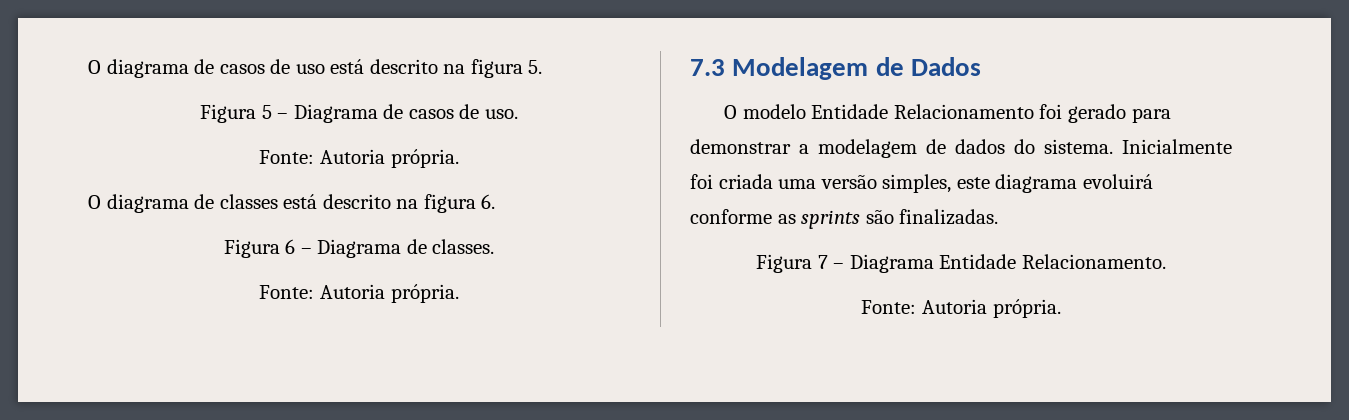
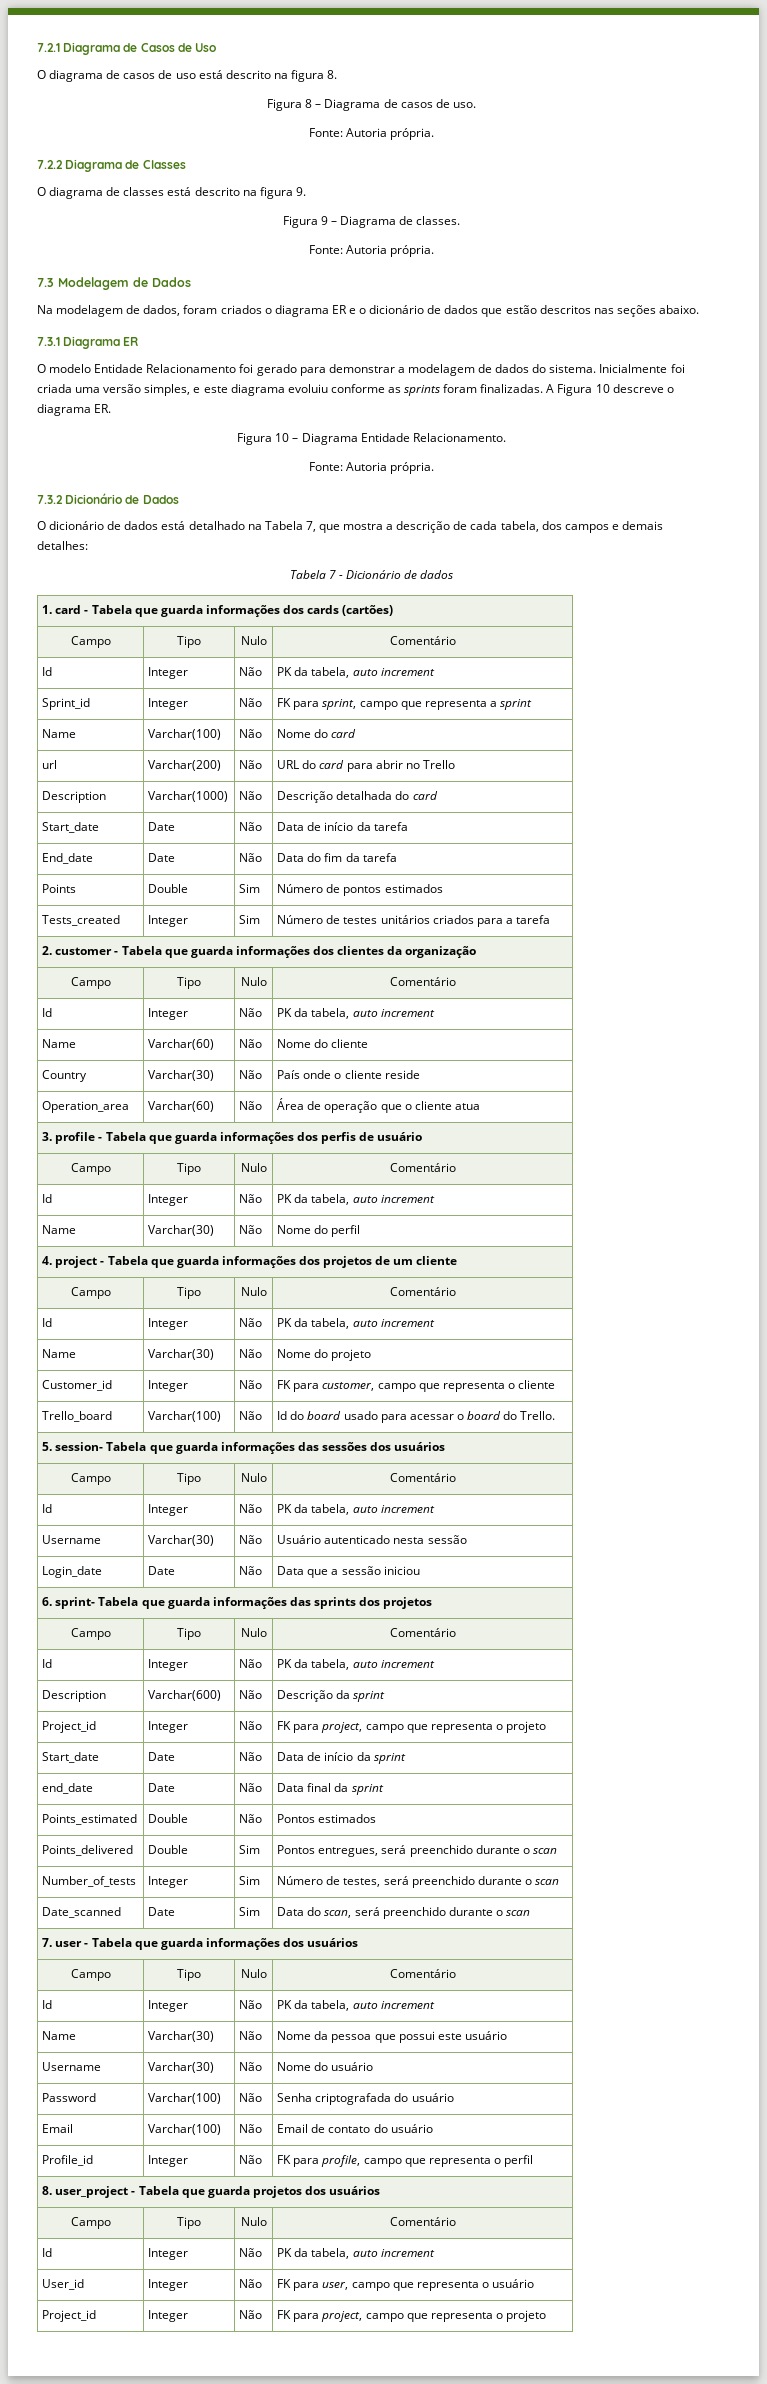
+ 7.2.1 Diagrama de Casos de Uso
- O diagrama de casos de uso está descrito na figura 5.
- Figura 5 – Diagrama de casos de uso.
+ O diagrama de casos de uso está descrito na figura 8.
+ Figura 8 – Diagrama de casos de uso.
+ 7.2.2 Diagrama de Classes
- O diagrama de classes está descrito na figura 6.
- Figura 6 – Diagrama de classes.
+ O diagrama de classes está descrito na figura 9.
+ Figura 9 – Diagrama de classes.
+ Na modelagem de dados, foram criados o diagrama ER e o dicionário de dados que estão descritos nas seções abaixo.
+ 7.3.1 Diagrama ER
- Inicialmente foi criada uma versão simples, este diagrama evoluirá conforme as sprints são finalizadas.
- Figura 7 – Diagrama Entidade Relacionamento.
+ Inicialmente foi criada uma versão simples, e este diagrama evoluiu conforme as sprints foram finalizadas. A Figura 10 descreve o diagrama ER.
+ Figura 10 – Diagrama Entidade Relacionamento.
+ 7.3.2 Dicionário de Dados
+ O dicionário de dados está detalhado na Tabela 7, que mostra a descrição de cada tabela, dos campos e demais detalhes:
+ Tabela 7 - Dicionário de dados
+ 1. card - Tabela que guarda informações dos cards (cartões)
+ Campo | Tipo | Nulo | Comentário
+ Id | Integer | Não | PK da tabela, auto increment
+ Sprint_id | Integer | Não | FK para sprint, campo que representa a sprint
+ Name | Varchar(100) | Não | Nome do card
+ url | Varchar(200) | Não | URL do card para abrir no Trello
+ Description | Varchar(1000) | Não | Descrição detalhada do card
+ Start_date | Date | Não | Data de início da tarefa
+ End_date | Date | Não | Data do fim da tarefa
+ Points | Double | Sim | Número de pontos estimados
+ Tests_created | Integer | Sim | Número de testes unitários criados para a tarefa
+ 2. customer - Tabela que guarda informações dos clientes da organização
+ Campo | Tipo | Nulo | Comentário
+ Id | Integer | Não | PK da tabela, auto increment
+ Name | Varchar(60) | Não | Nome do cliente
+ Country | Varchar(30) | Não | País onde o cliente reside
+ Operation_area | Varchar(60) | Não | Área de operação que o cliente atua
+ 3. profile - Tabela que guarda informações dos perfis de usuário
+ Campo | Tipo | Nulo | Comentário
+ Id | Integer | Não | PK da tabela, auto increment
+ Name | Varchar(30) | Não | Nome do perfil
+ 4. project - Tabela que guarda informações dos projetos de um cliente
+ Campo | Tipo | Nulo | Comentário
+ Id | Integer | Não | PK da tabela, auto increment
+ Name | Varchar(30) | Não | Nome do projeto
+ Customer_id | Integer | Não | FK para customer, campo que representa o cliente
+ Trello_board | Varchar(100) | Não | Id do board usado para acessar o board do Trello.
+ 5. session- Tabela que guarda informações das sessões dos usuários
+ Campo | Tipo | Nulo | Comentário
+ Id | Integer | Não | PK da tabela, auto increment
+ Username | Varchar(30) | Não | Usuário autenticado nesta sessão
+ Login_date | Date | Não | Data que a sessão iniciou
+ 6. sprint- Tabela que guarda informações das sprints dos projetos
+ Campo | Tipo | Nulo | Comentário
+ Id | Integer | Não | PK da tabela, auto increment
+ Description | Varchar(600) | Não | Descrição da sprint
+ Project_id | Integer | Não | FK para project, campo que representa o projeto
+ Start_date | Date | Não | Data de início da sprint
+ end_date | Date | Não | Data final da sprint
+ Points_estimated | Double | Não | Pontos estimados
+ Points_delivered | Double | Sim | Pontos entregues, será preenchido durante o scan
+ Number_of_tests | Integer | Sim | Número de testes, será preenchido durante o scan
+ Date_scanned | Date | Sim | Data do scan, será preenchido durante o scan
+ 7. user - Tabela que guarda informações dos usuários
+ Campo | Tipo | Nulo | Comentário
+ Id | Integer | Não | PK da tabela, auto increment
+ Name | Varchar(30) | Não | Nome da pessoa que possui este usuário
+ Username | Varchar(30) | Não | Nome do usuário
+ Password | Varchar(100) | Não | Senha criptografada do usuário
+ Email | Varchar(100) | Não | Email de contato do usuário
+ Profile_id | Integer | Não | FK para profile, campo que representa o perfil
+ 8. user_project - Tabela que guarda projetos dos usuários
+ Campo | Tipo | Nulo | Comentário
+ Id | Integer | Não | PK da tabela, auto increment
+ User_id | Integer | Não | FK para user, campo que representa o usuário
+ Project_id | Integer | Não | FK para project, campo que representa o projeto

